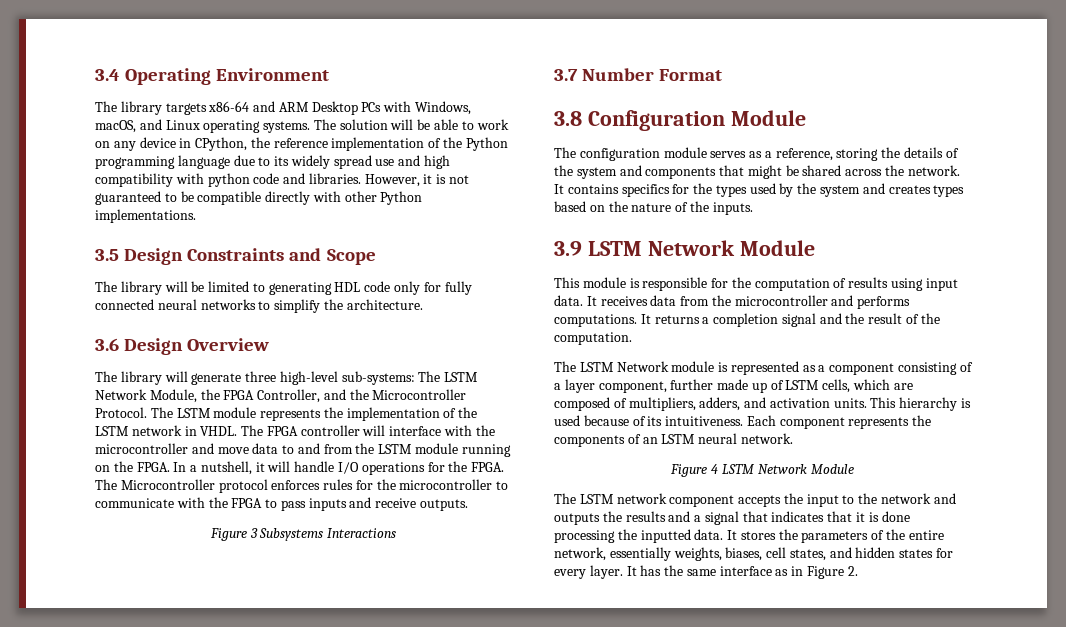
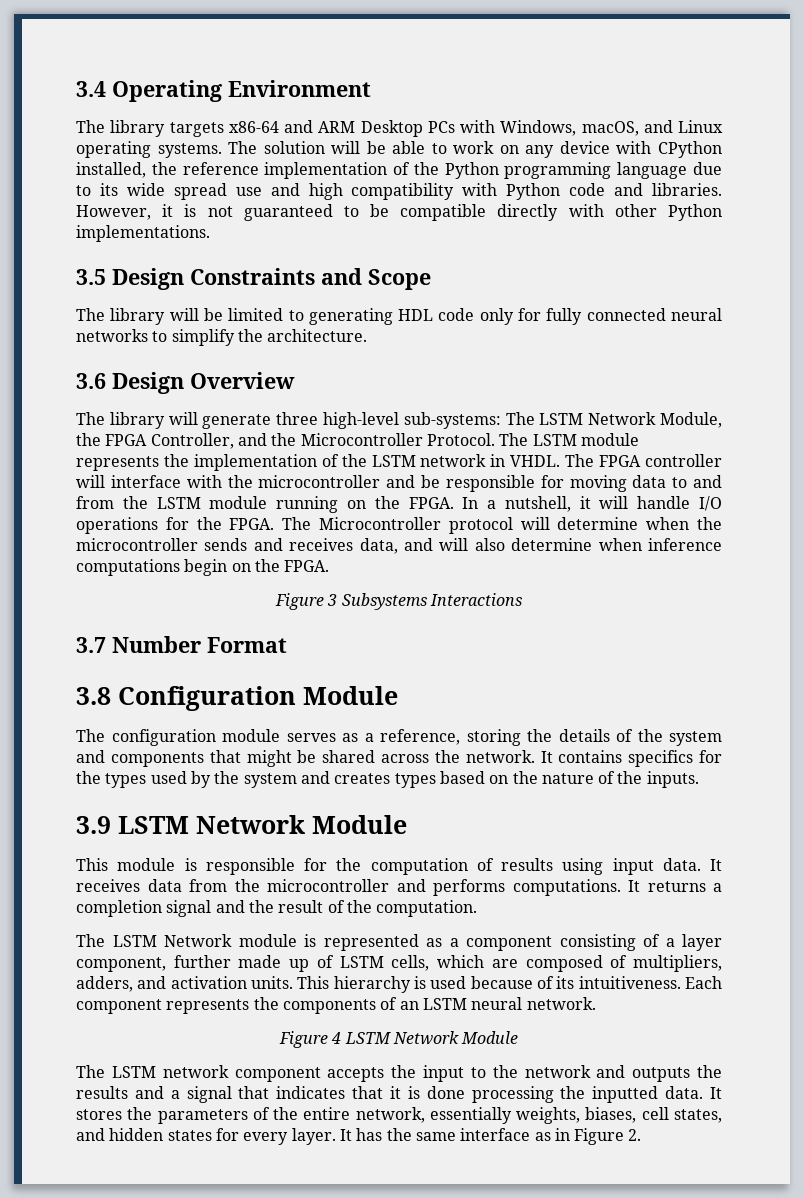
- The solution will be able to work on any device in CPython, the reference implementation of the Python programming language due to its widely spread use and high compatibility with python code and libraries.
+ The solution will be able to work on any device with CPython installed, the reference implementation of the Python programming language due to its wide spread use and high compatibility with Python code and libraries.
- The FPGA controller will interface with the microcontroller and move data to and from the LSTM module running on the FPGA.
+ The FPGA controller will interface with the microcontroller and be responsible for moving data to and from the LSTM module running on the FPGA.
- The Microcontroller protocol enforces rules for the microcontroller to communicate with the FPGA to pass inputs and receive outputs.
+ The Microcontroller protocol will determine when the microcontroller sends and receives data, and will also determine when inference computations begin on the FPGA.

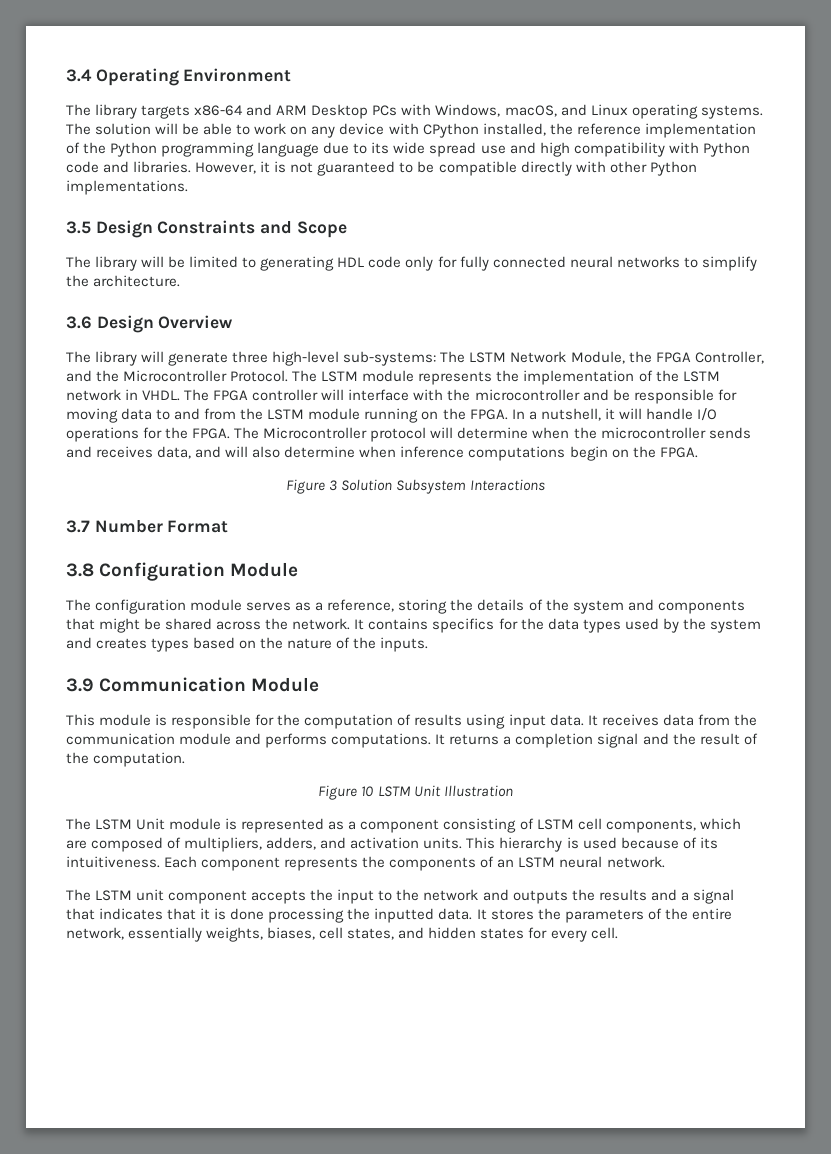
- Figure 3 Subsystems Interactions
+ Figure 3 Solution Subsystem Interactions
- It contains specifics for the types used by the system and creates types based on the nature of the inputs.
+ It contains specifics for the data types used by the system and creates types based on the nature of the inputs.
- 3.9 LSTM Network Module
+ 3.9 Communication Module
- It receives data from the microcontroller and performs computations.
+ It receives data from the communication module and performs computations.
- The LSTM Network module is represented as a component consisting of a layer component, further made up of LSTM cells, which are composed of multipliers, adders, and activation units.
+ Figure 10 LSTM Unit Illustration
+ The LSTM Unit module is represented as a component consisting of LSTM cell components, which are composed of multipliers, adders, and activation units.
- Figure 4 LSTM Network Module
- The LSTM network component accepts the input to the network and outputs the results and a signal that indicates that it is done processing the inputted data.
+ The LSTM unit component accepts the input to the network and outputs the results and a signal that indicates that it is done processing the inputted data.
- It stores the parameters of the entire network, essentially weights, biases, cell states, and hidden states for every layer. It has the same interface as in Figure 2.
+ It stores the parameters of the entire network, essentially weights, biases, cell states, and hidden states for every cell.

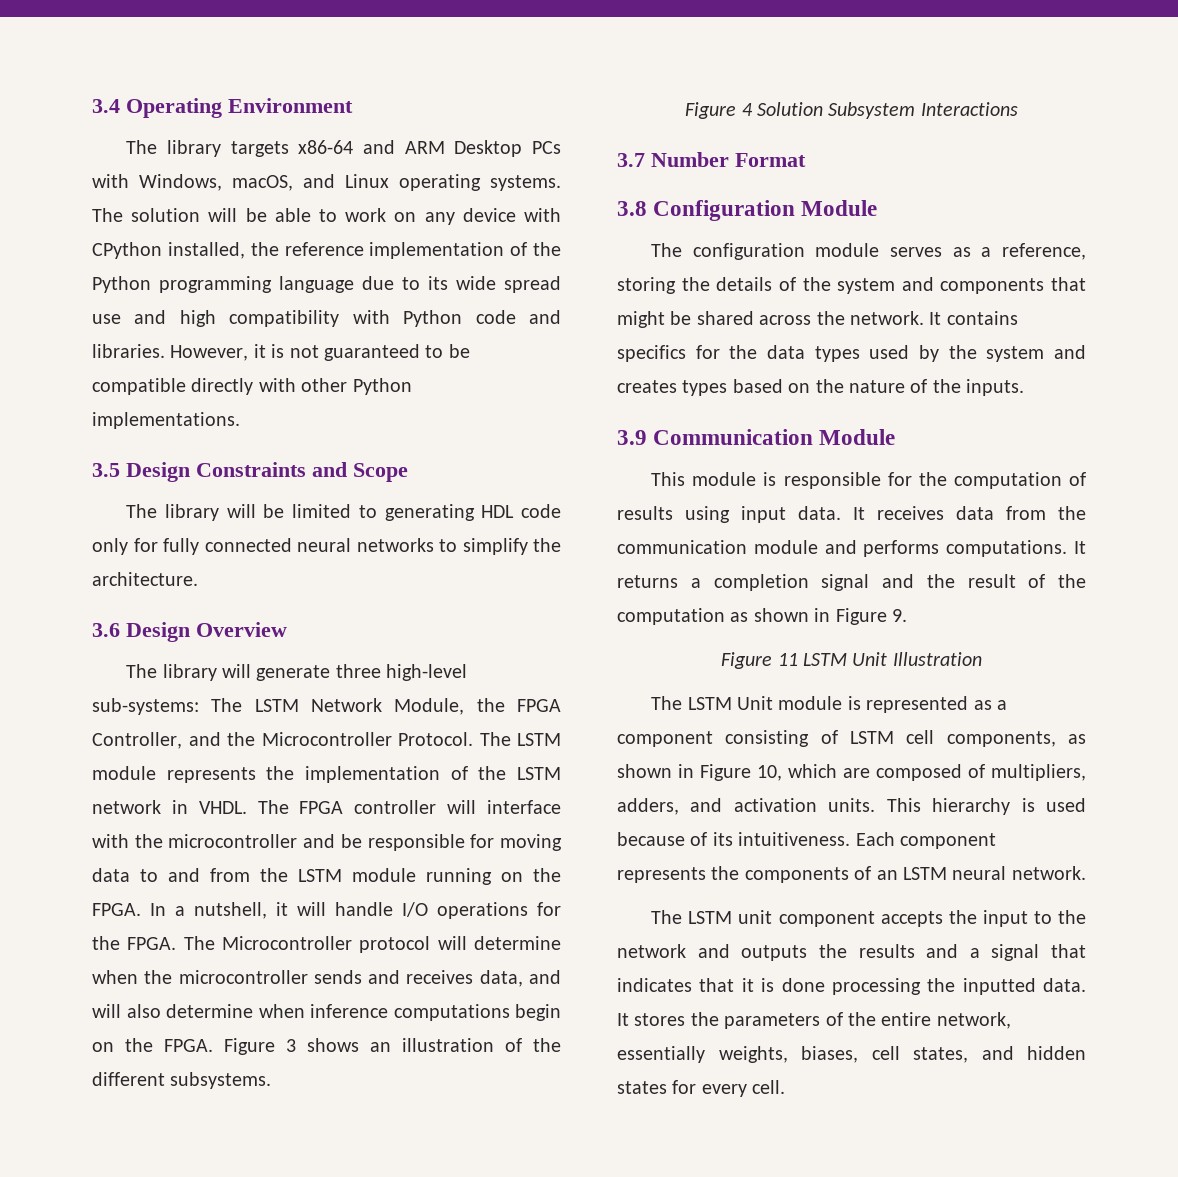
- The Microcontroller protocol will determine when the microcontroller sends and receives data, and will also determine when inference computations begin on the FPGA.
- Figure 3 Solution Subsystem Interactions
+ The Microcontroller protocol will determine when the microcontroller sends and receives data, and will also determine when inference computations begin on the FPGA. Figure 3 shows an illustration of the different subsystems.
+ Figure 4 Solution Subsystem Interactions
- It returns a completion signal and the result of the computation.
- Figure 10 LSTM Unit Illustration
+ It returns a completion signal and the result of the computation as shown in Figure 9.
+ Figure 11 LSTM Unit Illustration
- The LSTM Unit module is represented as a component consisting of LSTM cell components, which are composed of multipliers, adders, and activation units.
+ The LSTM Unit module is represented as a component consisting of LSTM cell components, as shown in Figure 10, which are composed of multipliers, adders, and activation units.

